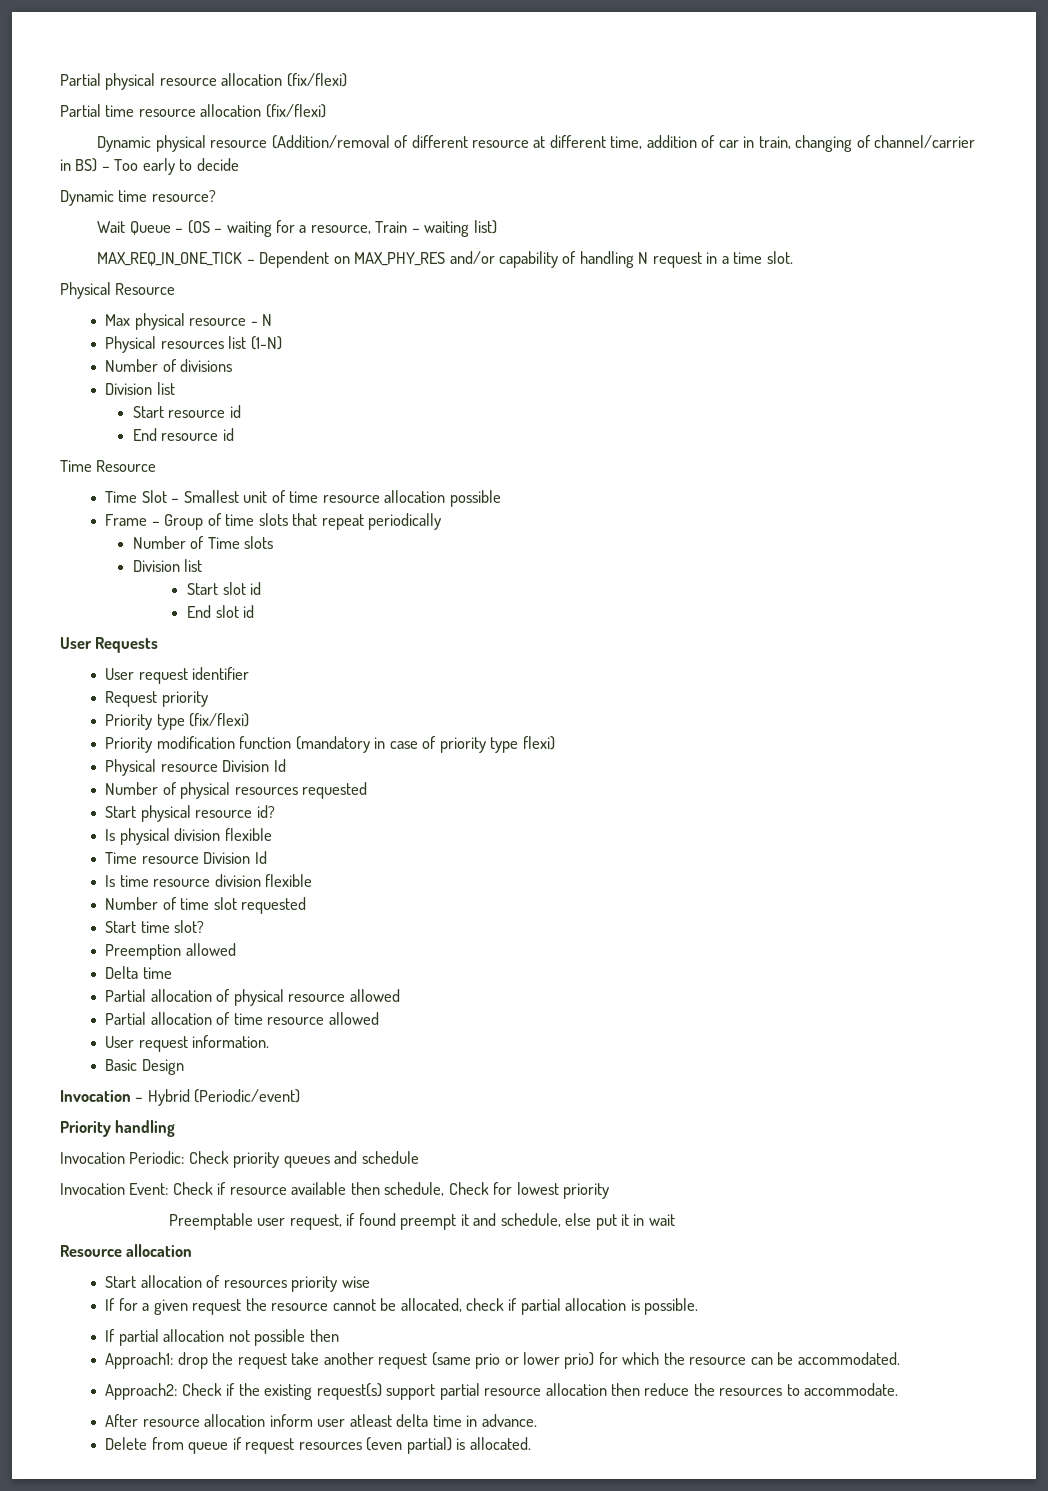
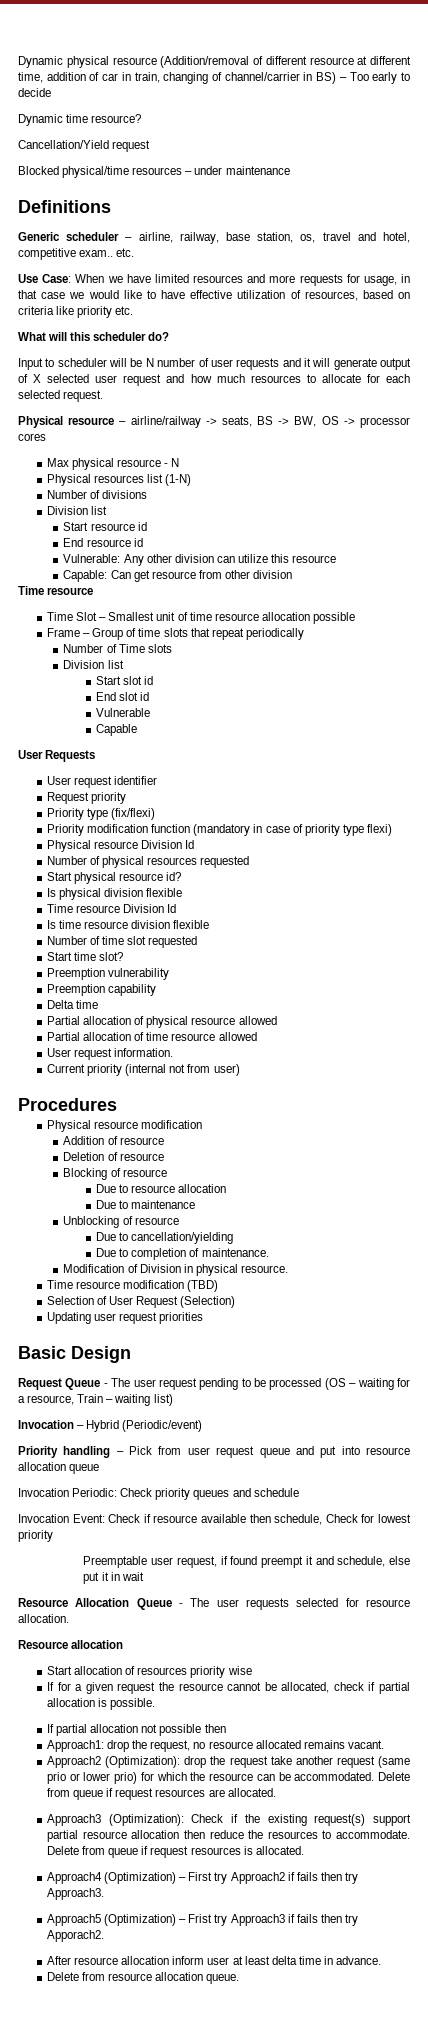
- Partial physical resource allocation (fix/flexi)
- Partial time resource allocation (fix/flexi)
- Wait Queue – (OS – waiting for a resource, Train – waiting list)
- MAX_REQ_IN_ONE_TICK – Dependent on MAX_PHY_RES and/or capability of handling N request in a time slot.
- Physical Resource
+ Cancellation/Yield request
+ Blocked physical/time resources – under maintenance
+ Definitions
+ Generic scheduler – airline, railway, base station, os, travel and hotel, competitive exam.. etc.
+ Use Case: When we have limited resources and more requests for usage, in that case we would like to have effective utilization of resources, based on criteria like priority etc.
+ What will this scheduler do?
+ Input to scheduler will be N number of user requests and it will generate output of X selected user request and how much resources to allocate for each selected request.
+ Physical resource – airline/railway -> seats, BS -> BW, OS -> processor cores
- Time Resource
+ Vulnerable: Any other division can utilize this resource
+ Capable: Can get resource from other division
+ Time resource
+ Vulnerable
+ Capable
- Preemption allowed
+ Preemption vulnerability
+ Preemption capability
+ Current priority (internal not from user)
+ Procedures
+ Physical resource modification
+ Addition of resource
+ Deletion of resource
+ Blocking of resource
+ Due to resource allocation
+ Due to maintenance
+ Unblocking of resource
+ Due to cancellation/yielding
+ Due to completion of maintenance.
+ Modification of Division in physical resource.
+ Time resource modification (TBD)
+ Selection of User Request (Selection)
+ Updating user request priorities
  Basic Design
+ Request Queue - The user request pending to be processed (OS – waiting for a resource, Train – waiting list)
- Priority handling
+ Priority handling – Pick from user request queue and put into resource allocation queue
+ Resource Allocation Queue - The user requests selected for resource allocation.
- Approach1: drop the request take another request (same prio or lower prio) for which the resource can be accommodated.
- Approach2: Check if the existing request(s) support partial resource allocation then reduce the resources to accommodate.
+ Approach1: drop the request, no resource allocated remains vacant.
+ Approach2 (Optimization): drop the request take another request (same prio or lower prio) for which the resource can be accommodated. Delete from queue if request resources are allocated.
+ Approach3 (Optimization): Check if the existing request(s) support partial resource allocation then reduce the resources to accommodate. Delete from queue if request resources is allocated.
+ Approach4 (Optimization) – First try Approach2 if fails then try Approach3.
+ Approach5 (Optimization) – Frist try Approach3 if fails then try Apporach2.
- After resource allocation inform user atleast delta time in advance.
+ After resource allocation inform user at least delta time in advance.
- Delete from queue if request resources (even partial) is allocated.
+ Delete from resource allocation queue.

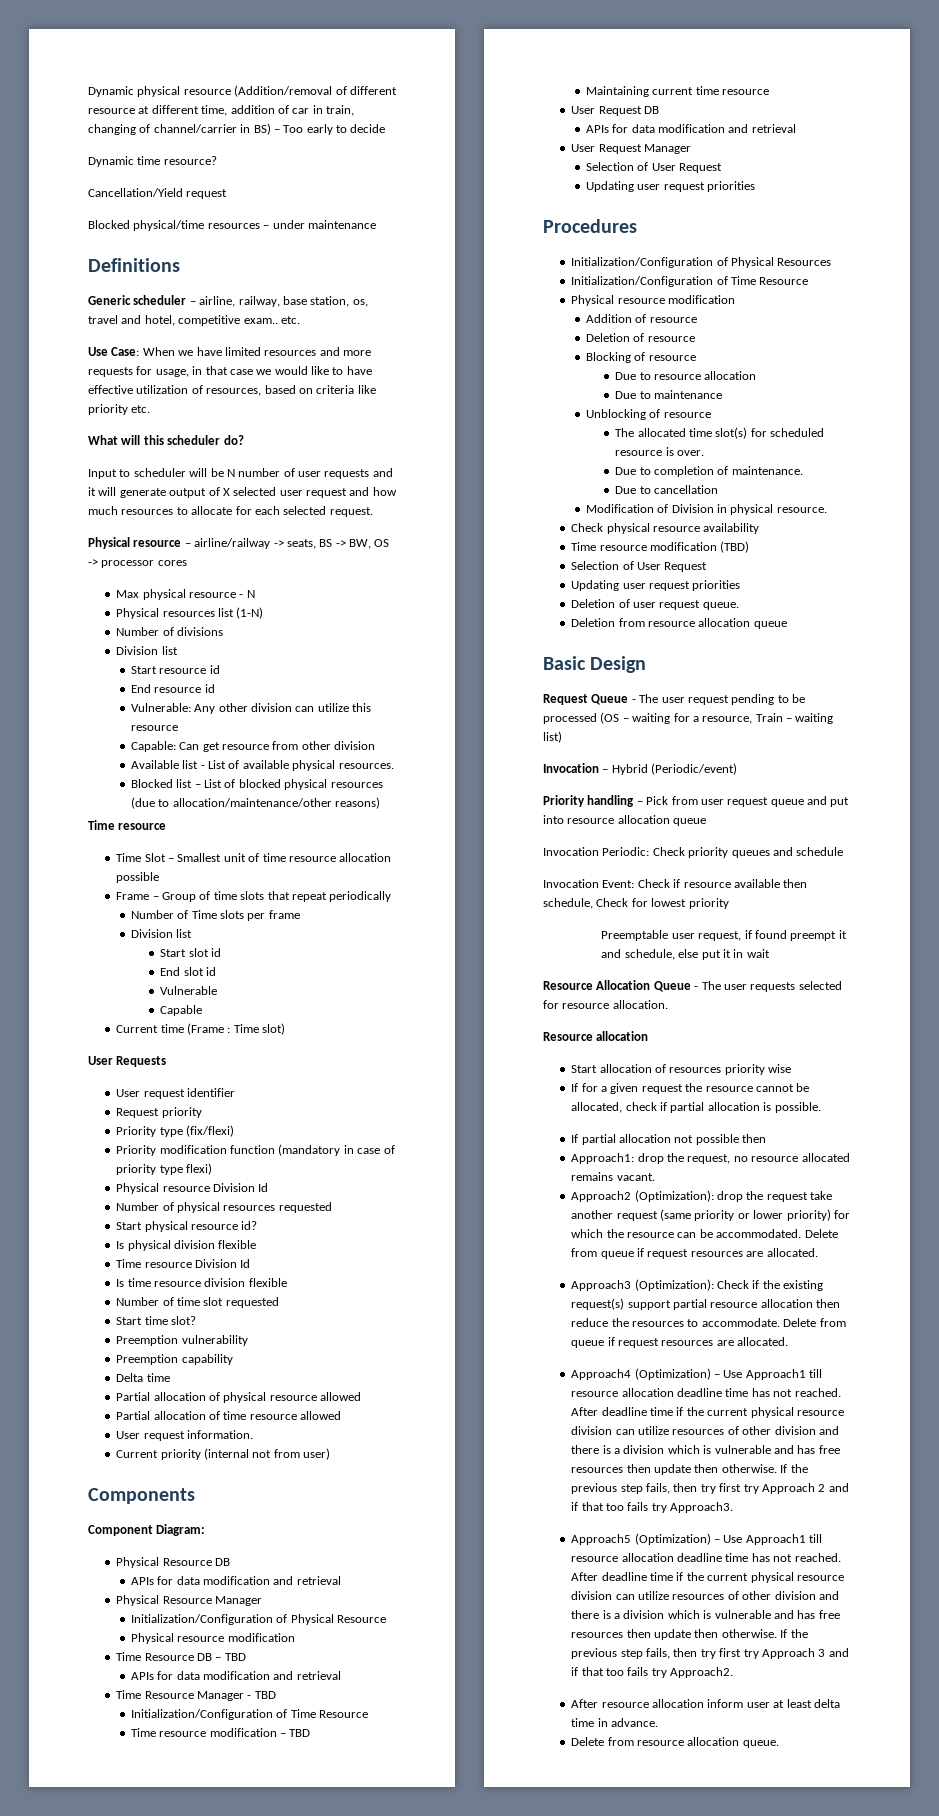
+ Available list - List of available physical resources.
+ Blocked list – List of blocked physical resources (due to allocation/maintenance/other reasons)
- Number of Time slots
+ Number of Time slots per frame
+ Current time (Frame : Time slot)
+ Components
+ Component Diagram:
+ Physical Resource DB
+ APIs for data modification and retrieval
+ Physical Resource Manager
+ Initialization/Configuration of Physical Resource
+ Physical resource modification
+ Time Resource DB – TBD
+ APIs for data modification and retrieval
+ Time Resource Manager - TBD
+ Initialization/Configuration of Time Resource
+ Time resource modification – TBD
+ Maintaining current time resource
+ User Request DB
+ APIs for data modification and retrieval
+ User Request Manager
+ Selection of User Request
+ Updating user request priorities
  Procedures
+ Initialization/Configuration of Physical Resources
+ Initialization/Configuration of Time Resource
- Due to cancellation/yielding
+ The allocated time slot(s) for scheduled resource is over.
+ Due to cancellation
+ Check physical resource availability
  Time resource modification (TBD)
- Selection of User Request (Selection)
+ Selection of User Request
  Updating user request priorities
+ Deletion of user request queue.
+ Deletion from resource allocation queue
- Approach2 (Optimization): drop the request take another request (same prio or lower prio) for which the resource can be accommodated.
+ Approach2 (Optimization): drop the request take another request (same priority or lower priority) for which the resource can be accommodated.
- Approach3 (Optimization): Check if the existing request(s) support partial resource allocation then reduce the resources to accommodate. Delete from queue if request resources is allocated.
+ Approach3 (Optimization): Check if the existing request(s) support partial resource allocation then reduce the resources to accommodate. Delete from queue if request resources are allocated.
- Approach4 (Optimization) – First try Approach2 if fails then try Approach3.
+ Approach4 (Optimization) – Use Approach1 till resource allocation deadline time has not reached. After deadline time if the current physical resource division can utilize resources of other division and there is a division which is vulnerable and has free resources then update then otherwise. If the previous step fails, then try first try Approach 2 and if that too fails try Approach3.
- Approach5 (Optimization) – Frist try Approach3 if fails then try Apporach2.
+ Approach5 (Optimization) – Use Approach1 till resource allocation deadline time has not reached. After deadline time if the current physical resource division can utilize resources of other division and there is a division which is vulnerable and has free resources then update then otherwise. If the previous step fails, then try first try Approach 3 and if that too fails try Approach2.

